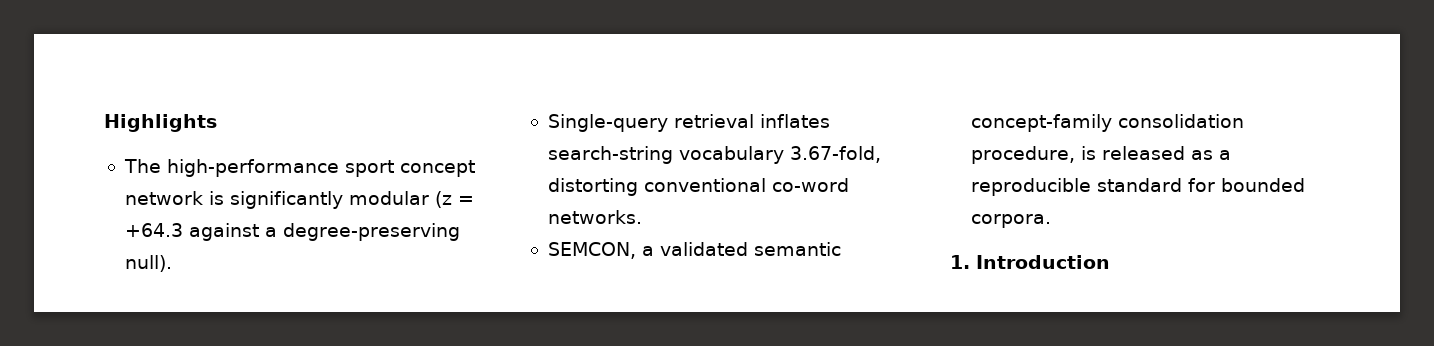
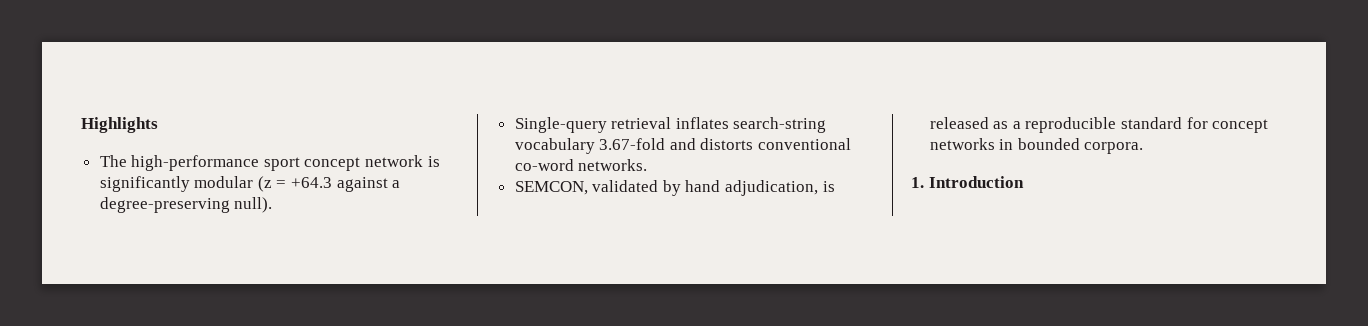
- Single-query retrieval inflates search-string vocabulary 3.67-fold, distorting conventional co-word networks.
+ Single-query retrieval inflates search-string vocabulary 3.67-fold and distorts conventional co-word networks.
- SEMCON, a validated semantic concept-family consolidation procedure, is released as a reproducible standard for bounded corpora.
+ SEMCON, validated by hand adjudication, is released as a reproducible standard for concept networks in bounded corpora.

